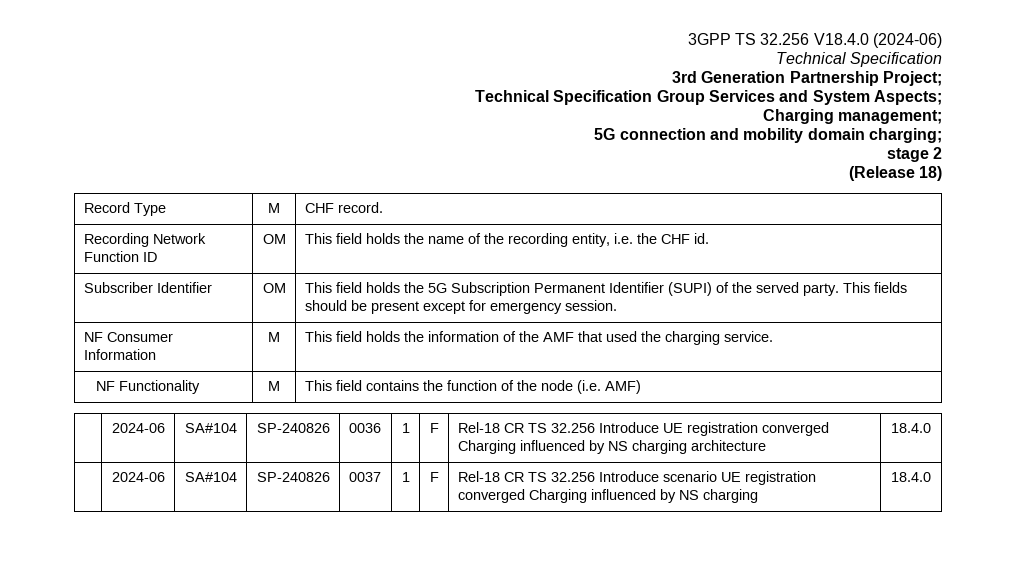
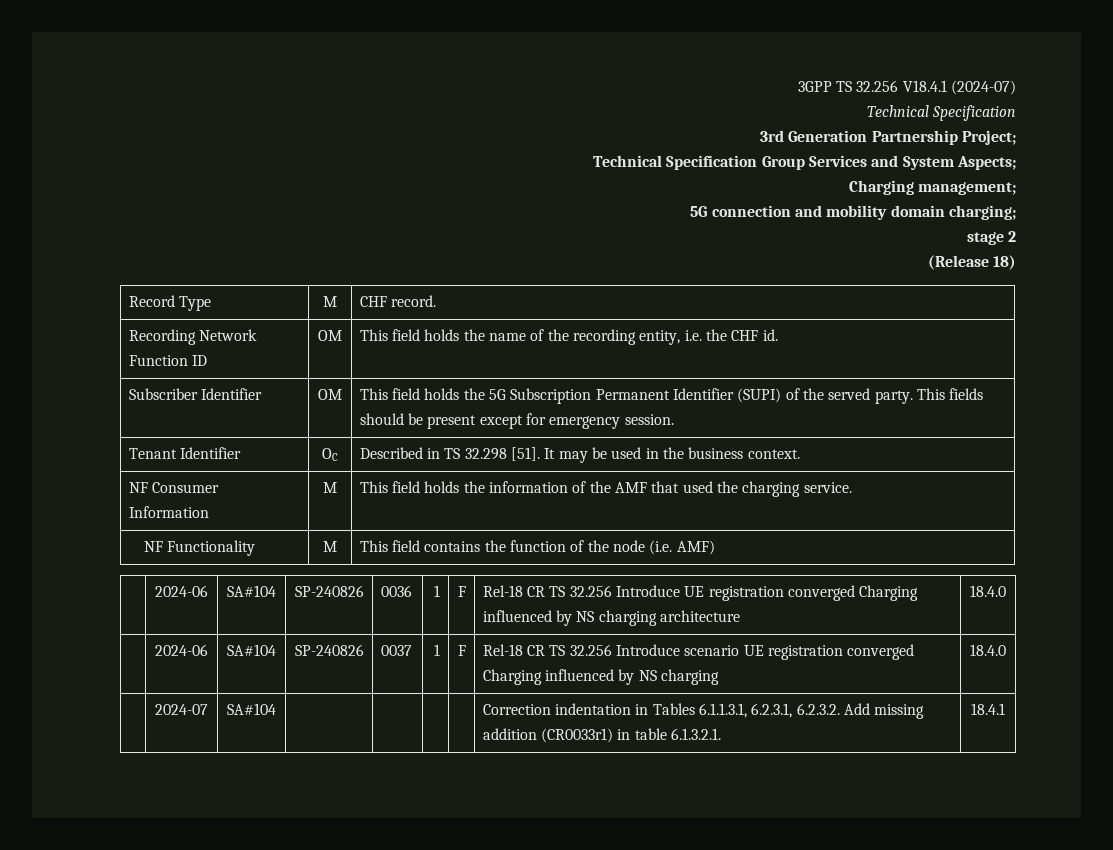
- 3GPP TS 32.256 V18.4.0 (2024-06)
+ 3GPP TS 32.256 V18.4.1 (2024-07)
+ Tenant Identifier | OC | Described in TS 32.298 [51]. It may be used in the business context.
+ | 2024-07 | SA#104 | | | | | Correction indentation in Tables 6.1.1.3.1, 6.2.3.1, 6.2.3.2. Add missing addition (CR0033r1) in table 6.1.3.2.1. | 18.4.1

